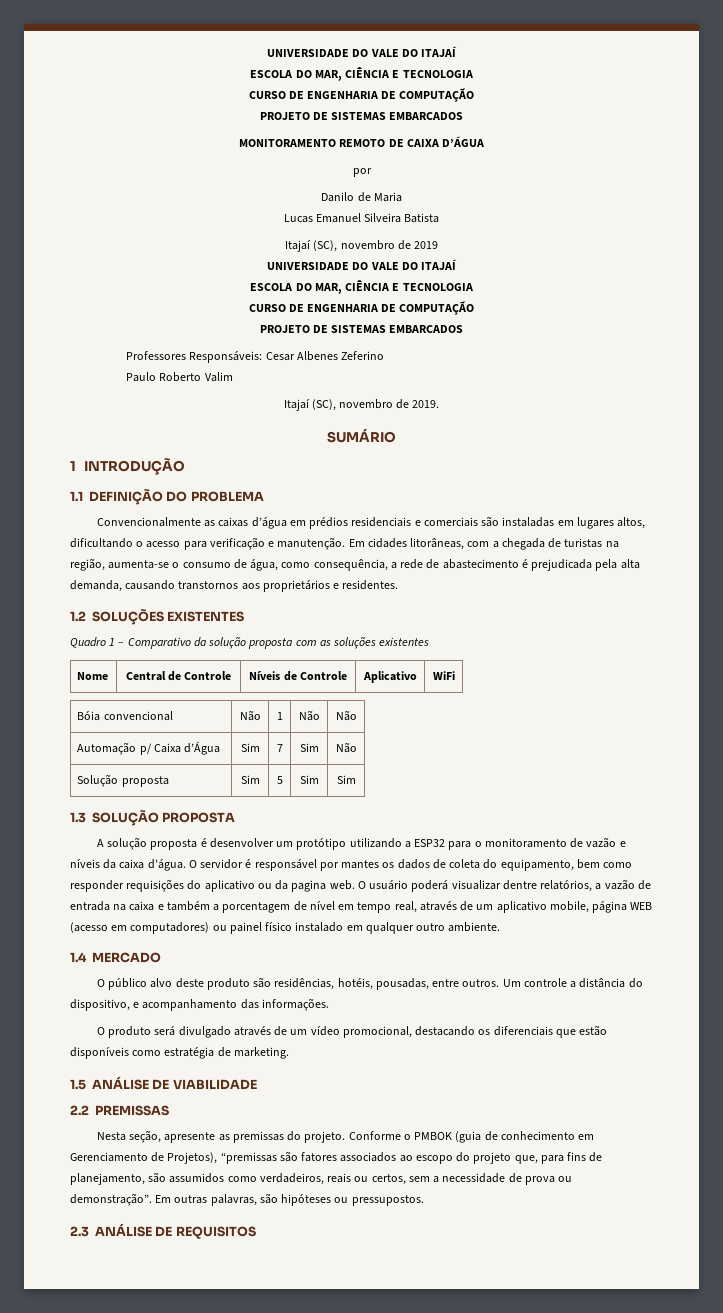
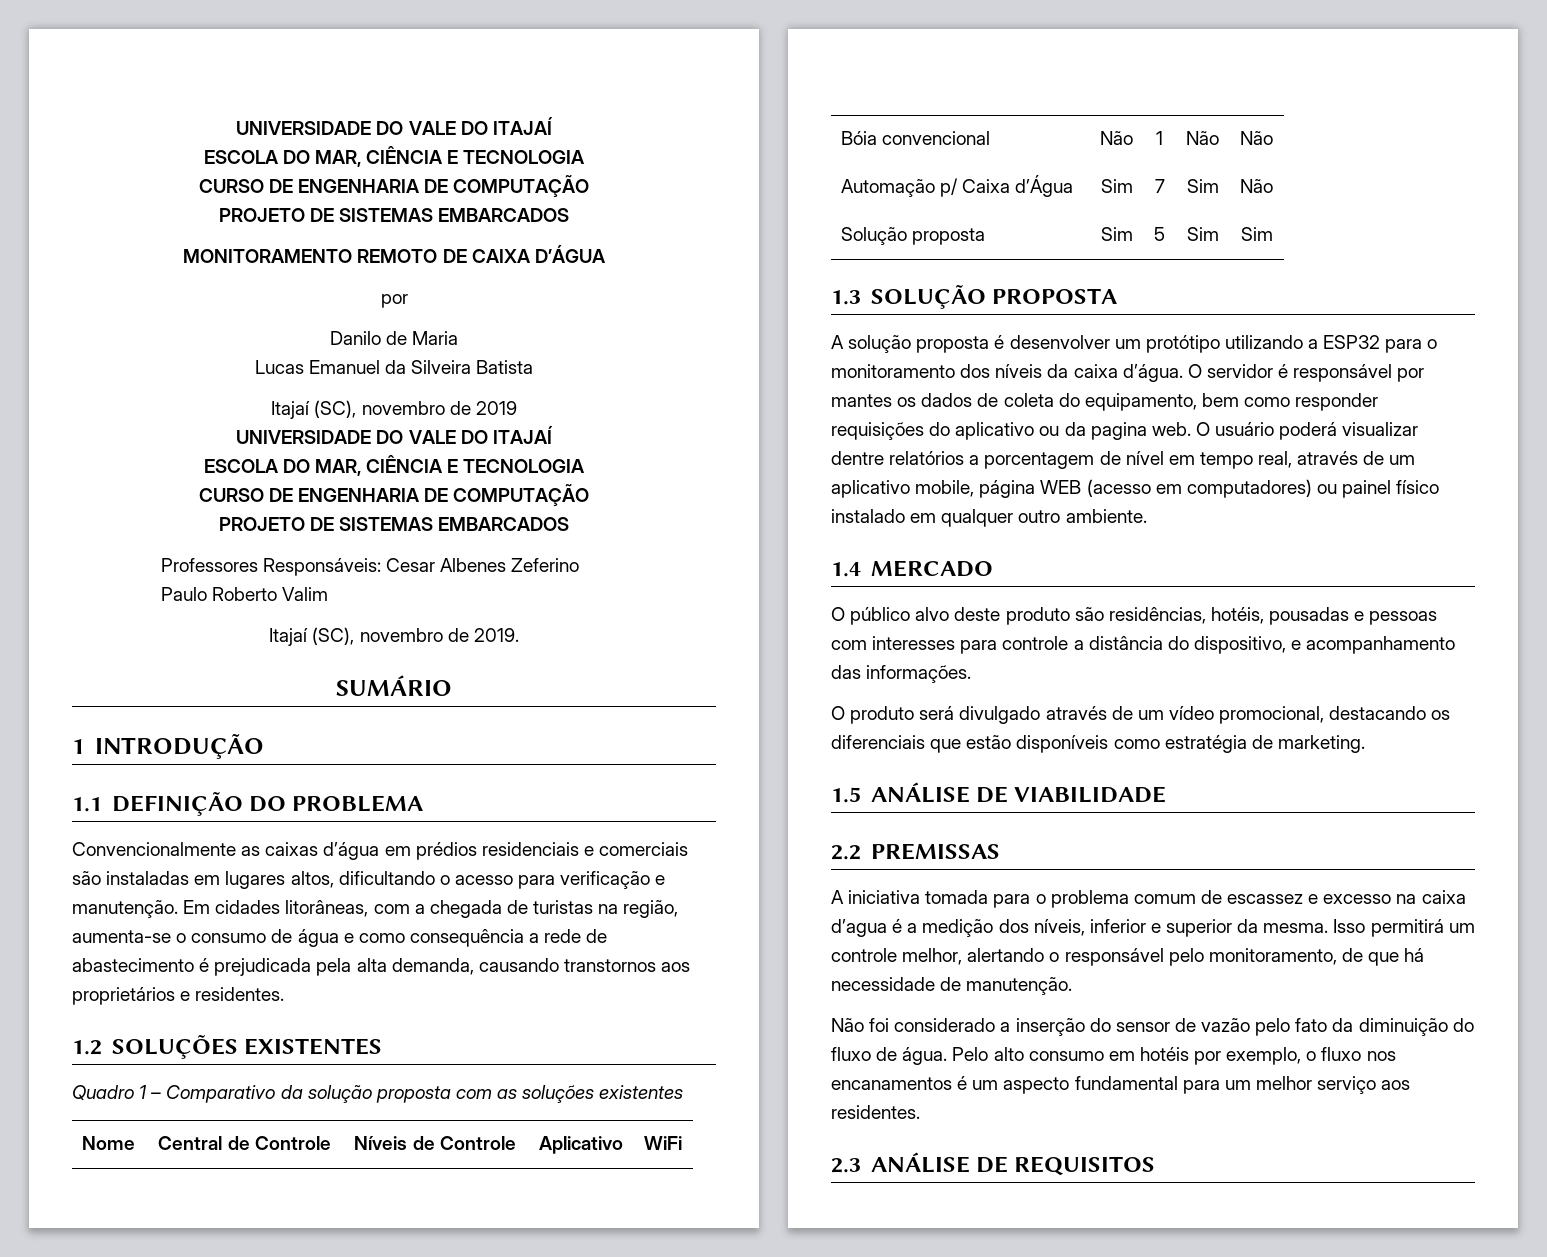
- Lucas Emanuel Silveira Batista
+ Lucas Emanuel da Silveira Batista
- Em cidades litorâneas, com a chegada de turistas na região, aumenta-se o consumo de água, como consequência, a rede de abastecimento é prejudicada pela alta demanda, causando transtornos aos proprietários e residentes.
+ Em cidades litorâneas, com a chegada de turistas na região, aumenta-se o consumo de água e como consequência a rede de abastecimento é prejudicada pela alta demanda, causando transtornos aos proprietários e residentes.
- A solução proposta é desenvolver um protótipo utilizando a ESP32 para o monitoramento de vazão e níveis da caixa d’água.
+ A solução proposta é desenvolver um protótipo utilizando a ESP32 para o monitoramento dos níveis da caixa d’água.
- O usuário poderá visualizar dentre relatórios, a vazão de entrada na caixa e também a porcentagem de nível em tempo real, através de um aplicativo mobile, página WEB (acesso em computadores) ou painel físico instalado em qualquer outro ambiente.
+ O usuário poderá visualizar dentre relatórios a porcentagem de nível em tempo real, através de um aplicativo mobile, página WEB (acesso em computadores) ou painel físico instalado em qualquer outro ambiente.
- O público alvo deste produto são residências, hotéis, pousadas, entre outros. Um controle a distância do dispositivo, e acompanhamento das informações.
+ O público alvo deste produto são residências, hotéis, pousadas e pessoas com interesses para controle a distância do dispositivo, e acompanhamento das informações.
- Nesta seção, apresente as premissas do projeto. Conforme o PMBOK (guia de conhecimento em Gerenciamento de Projetos), “premissas são fatores associados ao escopo do projeto que, para fins de planejamento, são assumidos como verdadeiros, reais ou certos, sem a necessidade de prova ou demonstração”. Em outras palavras, são hipóteses ou pressupostos.
+ A iniciativa tomada para o problema comum de escassez e excesso na caixa d’agua é a medição dos níveis, inferior e superior da mesma. Isso permitirá um controle melhor, alertando o responsável pelo monitoramento, de que há necessidade de manutenção.
+ Não foi considerado a inserção do sensor de vazão pelo fato da diminuição do fluxo de água. Pelo alto consumo em hotéis por exemplo, o fluxo nos encanamentos é um aspecto fundamental para um melhor serviço aos residentes.

